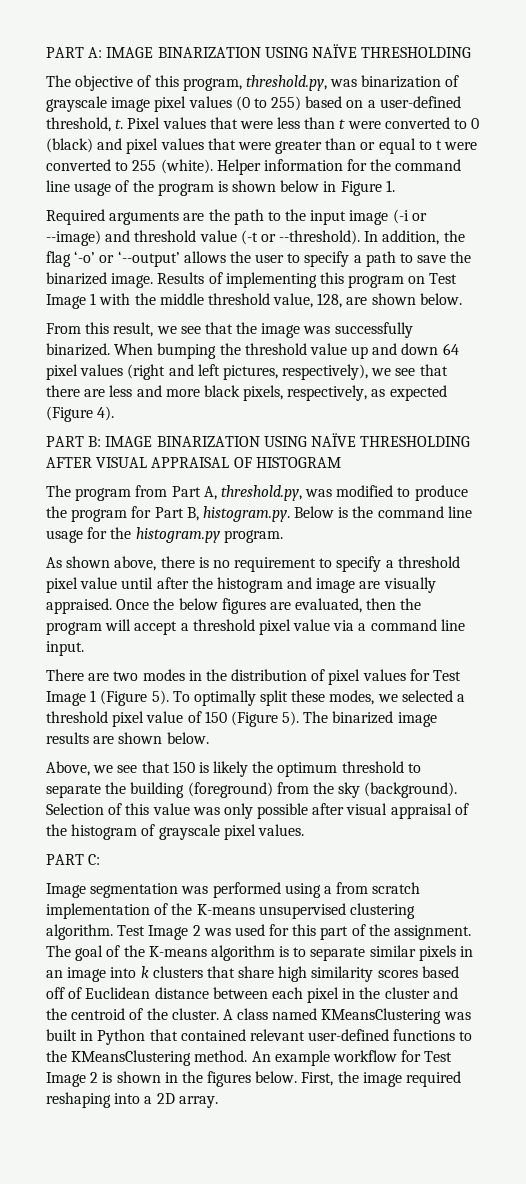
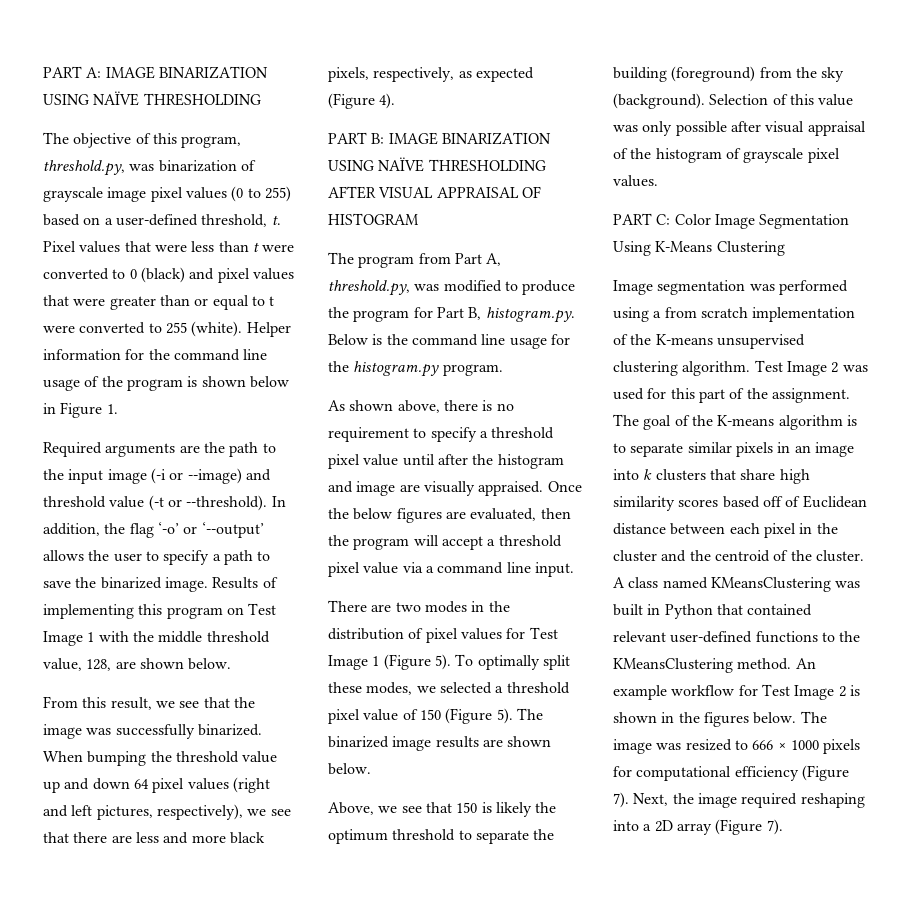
- PART C:
+ PART C: Color Image Segmentation Using K-Means Clustering
- First, the image required reshaping into a 2D array.
+ The image was resized to 666 × 1000 pixels for computational efficiency (Figure 7). Next, the image required reshaping into a 2D array (Figure 7).

